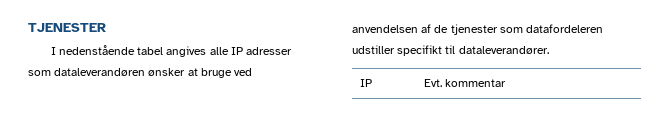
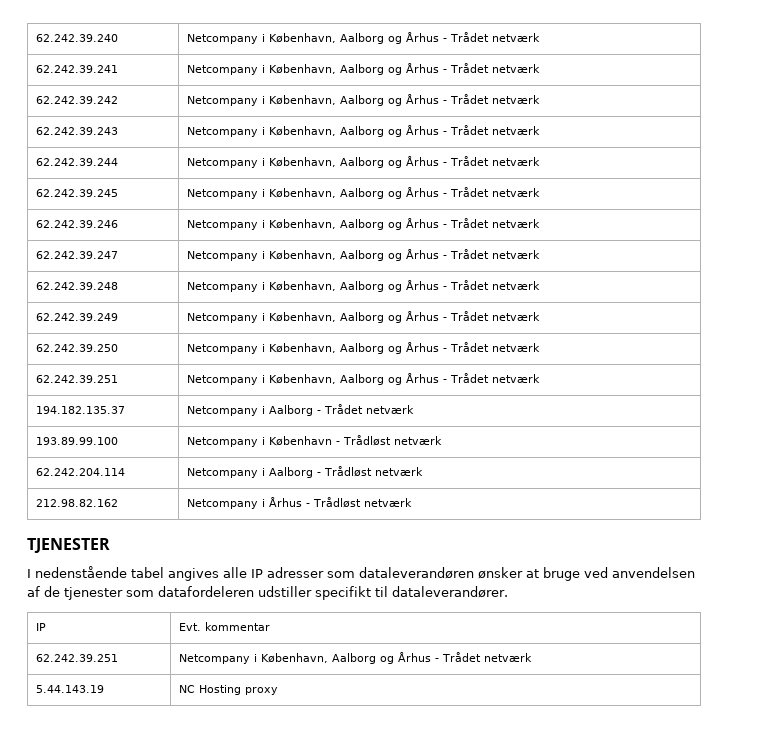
+ 62.242.39.240 | Netcompany i København, Aalborg og Århus - Trådet netværk
+ 62.242.39.241 | Netcompany i København, Aalborg og Århus - Trådet netværk
+ 62.242.39.242 | Netcompany i København, Aalborg og Århus - Trådet netværk
+ 62.242.39.243 | Netcompany i København, Aalborg og Århus - Trådet netværk
+ 62.242.39.244 | Netcompany i København, Aalborg og Århus - Trådet netværk
+ 62.242.39.245 | Netcompany i København, Aalborg og Århus - Trådet netværk
+ 62.242.39.246 | Netcompany i København, Aalborg og Århus - Trådet netværk
+ 62.242.39.247 | Netcompany i København, Aalborg og Århus - Trådet netværk
+ 62.242.39.248 | Netcompany i København, Aalborg og Århus - Trådet netværk
+ 62.242.39.249 | Netcompany i København, Aalborg og Århus - Trådet netværk
+ 62.242.39.250 | Netcompany i København, Aalborg og Århus - Trådet netværk
+ 62.242.39.251 | Netcompany i København, Aalborg og Århus - Trådet netværk
+ 194.182.135.37 | Netcompany i Aalborg - Trådet netværk
+ 193.89.99.100 | Netcompany i København - Trådløst netværk
+ 62.242.204.114 | Netcompany i Aalborg - Trådløst netværk
+ 212.98.82.162 | Netcompany i Århus - Trådløst netværk
  IP | Evt. kommentar
+ 62.242.39.251 | Netcompany i København, Aalborg og Århus - Trådet netværk
+ 5.44.143.19 | NC Hosting proxy

